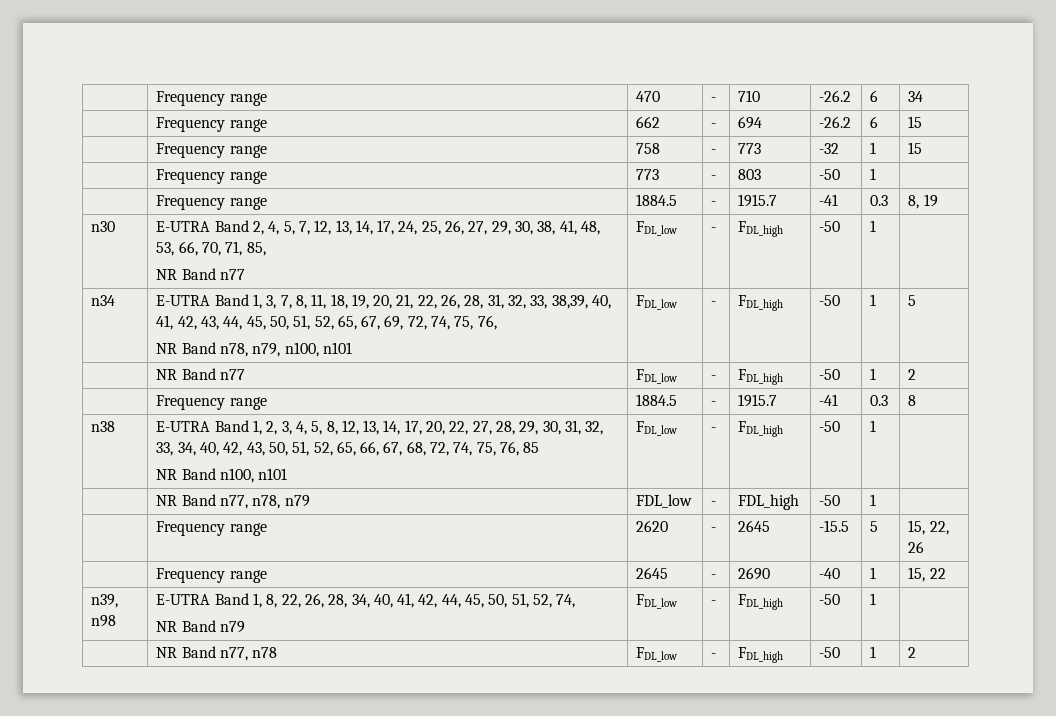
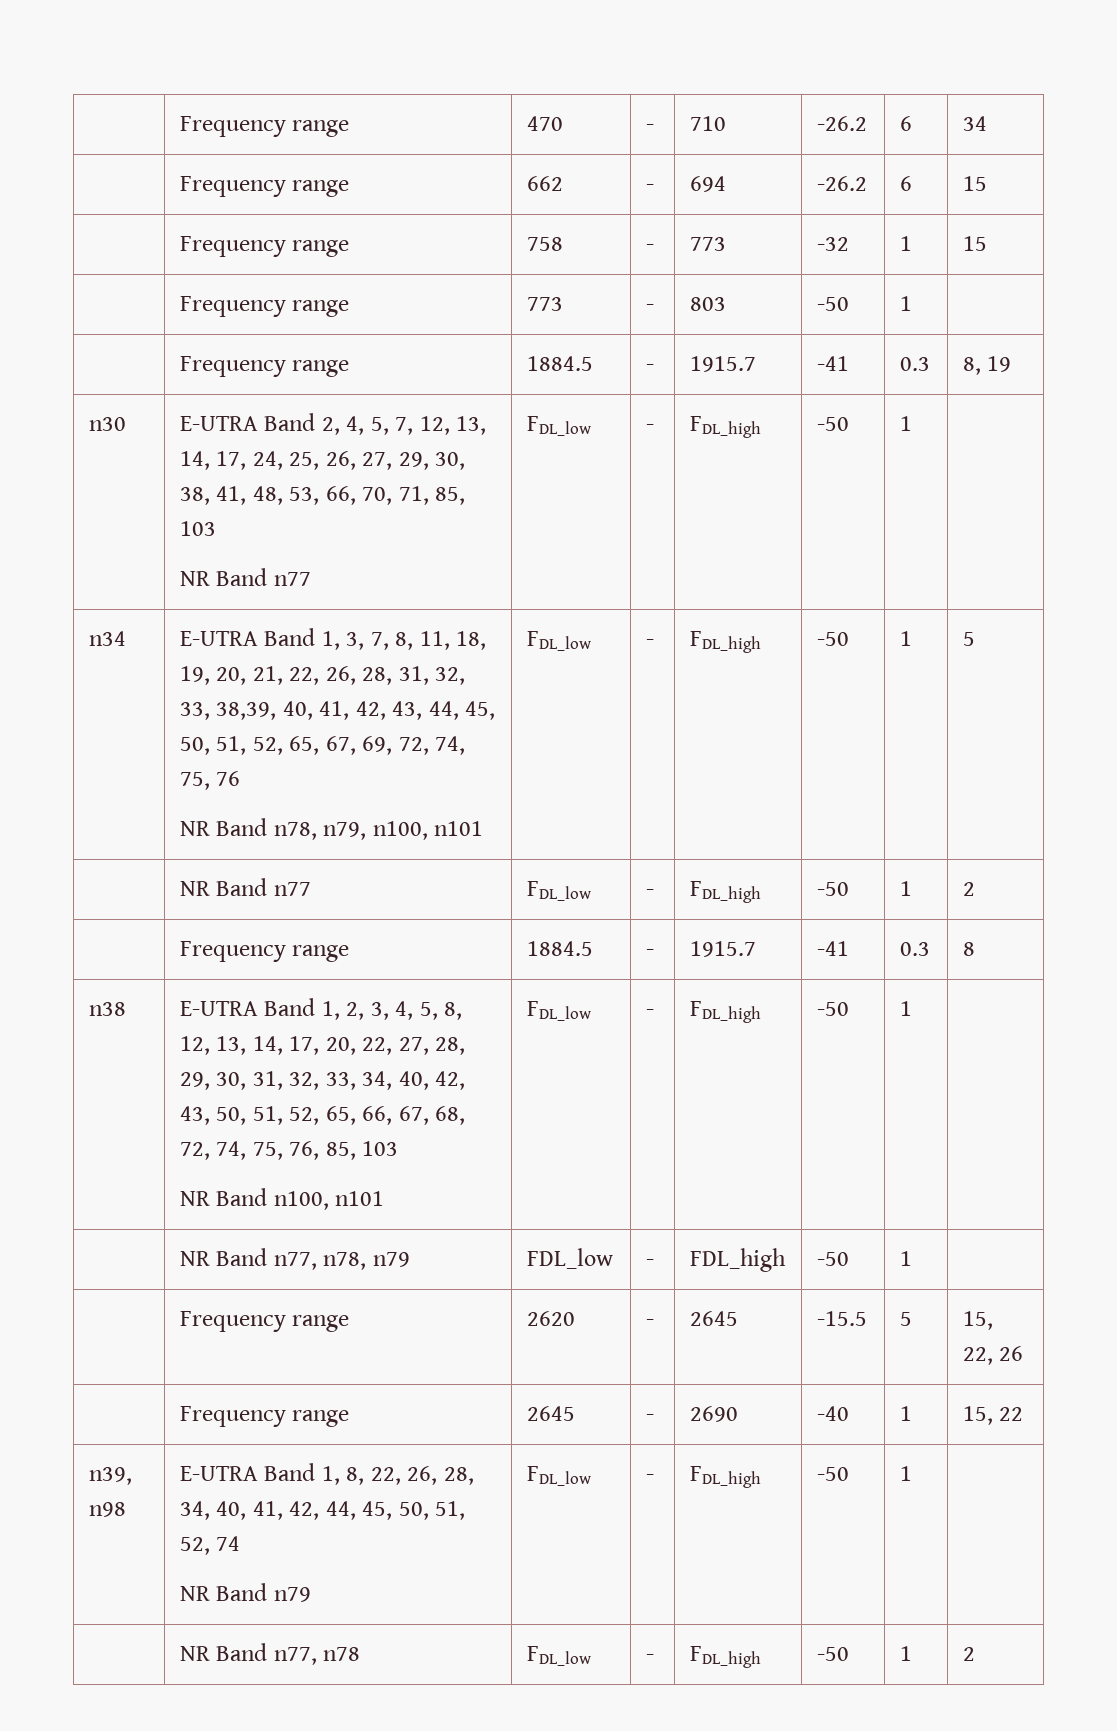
- n30 | E-UTRA Band 2, 4, 5, 7, 12, 13, 14, 17, 24, 25, 26, 27, 29, 30, 38, 41, 48, 53, 66, 70, 71, 85,
+ n30 | E-UTRA Band 2, 4, 5, 7, 12, 13, 14, 17, 24, 25, 26, 27, 29, 30, 38, 41, 48, 53, 66, 70, 71, 85, 103
- E-UTRA Band 1, 3, 7, 8, 11, 18, 19, 20, 21, 22, 26, 28, 31, 32, 33, 38,39, 40, 41, 42, 43, 44, 45, 50, 51, 52, 65, 67, 69, 72, 74, 75, 76,
+ E-UTRA Band 1, 3, 7, 8, 11, 18, 19, 20, 21, 22, 26, 28, 31, 32, 33, 38,39, 40, 41, 42, 43, 44, 45, 50, 51, 52, 65, 67, 69, 72, 74, 75, 76
- E-UTRA Band 1, 2, 3, 4, 5, 8, 12, 13, 14, 17, 20, 22, 27, 28, 29, 30, 31, 32, 33, 34, 40, 42, 43, 50, 51, 52, 65, 66, 67, 68, 72, 74, 75, 76, 85
+ E-UTRA Band 1, 2, 3, 4, 5, 8, 12, 13, 14, 17, 20, 22, 27, 28, 29, 30, 31, 32, 33, 34, 40, 42, 43, 50, 51, 52, 65, 66, 67, 68, 72, 74, 75, 76, 85, 103
- n39, n98 | E-UTRA Band 1, 8, 22, 26, 28, 34, 40, 41, 42, 44, 45, 50, 51, 52, 74,
+ n39, n98 | E-UTRA Band 1, 8, 22, 26, 28, 34, 40, 41, 42, 44, 45, 50, 51, 52, 74

